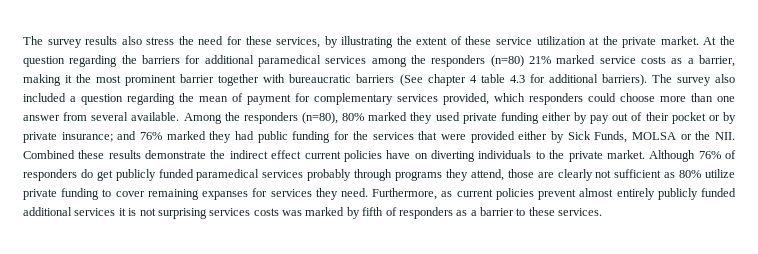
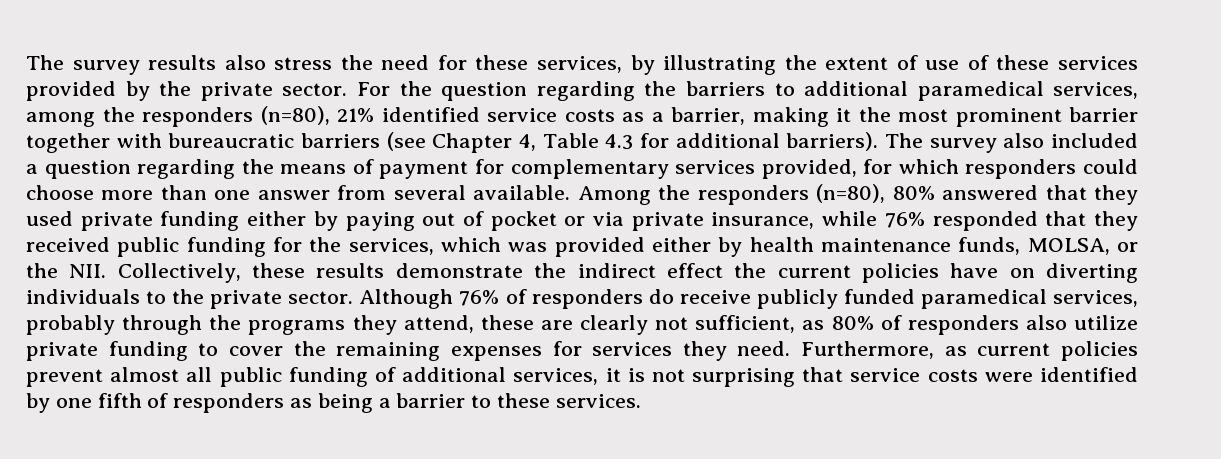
- The survey results also stress the need for these services, by illustrating the extent of these service utilization at the private market. At the question regarding the barriers for additional paramedical services among the responders (n=80) 21% marked service costs as a barrier, making it the most prominent barrier together with bureaucratic barriers (See chapter 4 table 4.3 for additional barriers).
+ The survey results also stress the need for these services, by illustrating the extent of use of these services provided by the private sector. For the question regarding the barriers to additional paramedical services, among the responders (n=80), 21% identified service costs as a barrier, making it the most prominent barrier together with bureaucratic barriers (see Chapter 4, Table 4.3 for additional barriers).
- The survey also included a question regarding the mean of payment for complementary services provided, which responders could choose more than one answer from several available.
+ The survey also included a question regarding the means of payment for complementary services provided, for which responders could choose more than one answer from several available.
- Among the responders (n=80), 80% marked they used private funding either by pay out of their pocket or by private insurance; and 76% marked they had public funding for the services that were provided either by Sick Funds, MOLSA or the NII. Combined these results demonstrate the indirect effect current policies have on diverting individuals to the private market.
+ Among the responders (n=80), 80% answered that they used private funding either by paying out of pocket or via private insurance, while 76% responded that they received public funding for the services, which was provided either by health maintenance funds, MOLSA, or the NII. Collectively, these results demonstrate the indirect effect the current policies have on diverting individuals to the private sector.
- Although 76% of responders do get publicly funded paramedical services probably through programs they attend, those are clearly not sufficient as 80% utilize private funding to cover remaining expanses for services they need.
+ Although 76% of responders do receive publicly funded paramedical services, probably through the programs they attend, these are clearly not sufficient, as 80% of responders also utilize private funding to cover the remaining expenses for services they need.
- Furthermore, as current policies prevent almost entirely publicly funded additional services it is not surprising services costs was marked by fifth of responders as a barrier to these services.
+ Furthermore, as current policies prevent almost all public funding of additional services, it is not surprising that service costs were identified by one fifth of responders as being a barrier to these services.

